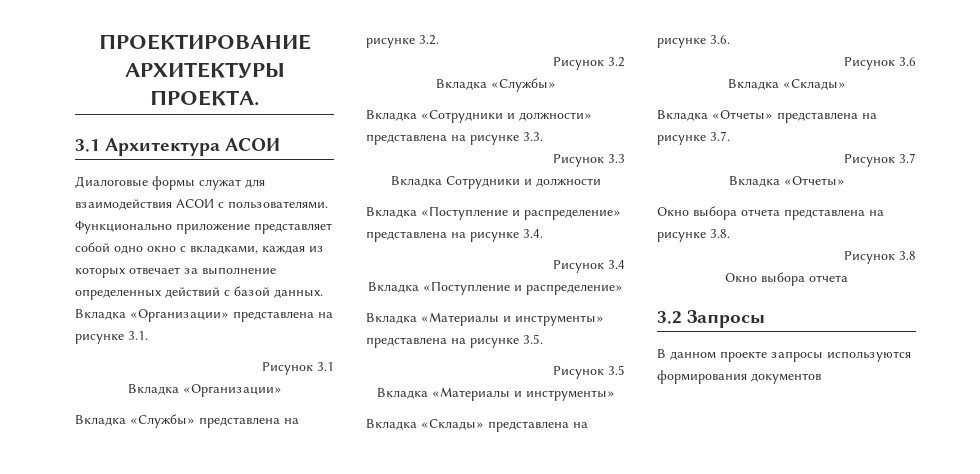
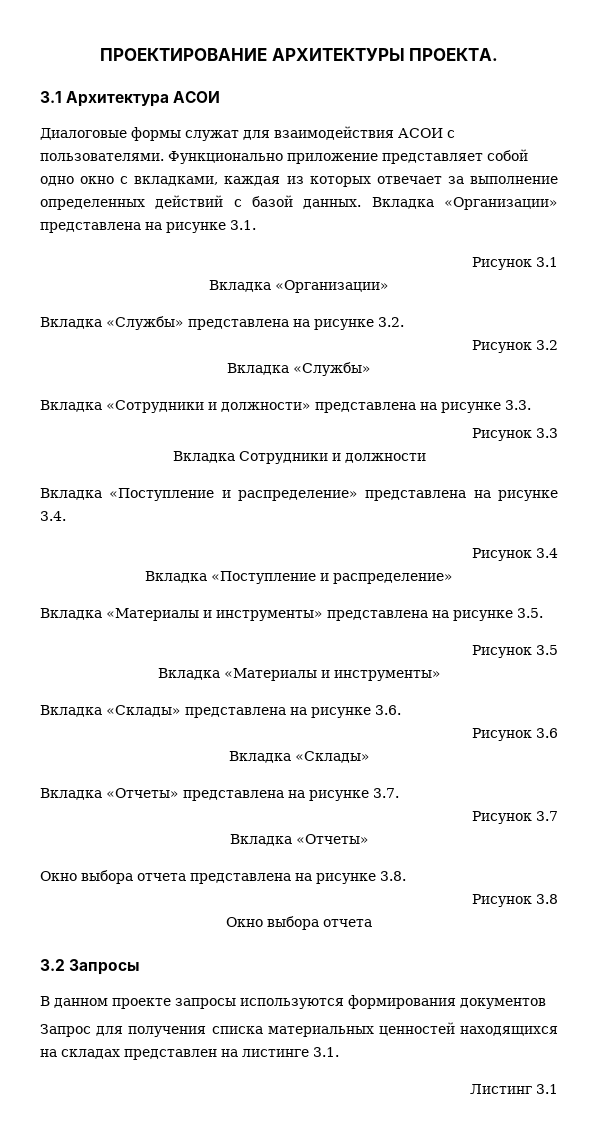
+ Запрос для получения списка материальных ценностей находящихся на складах представлен на листинге 3.1.
+ Листинг 3.1

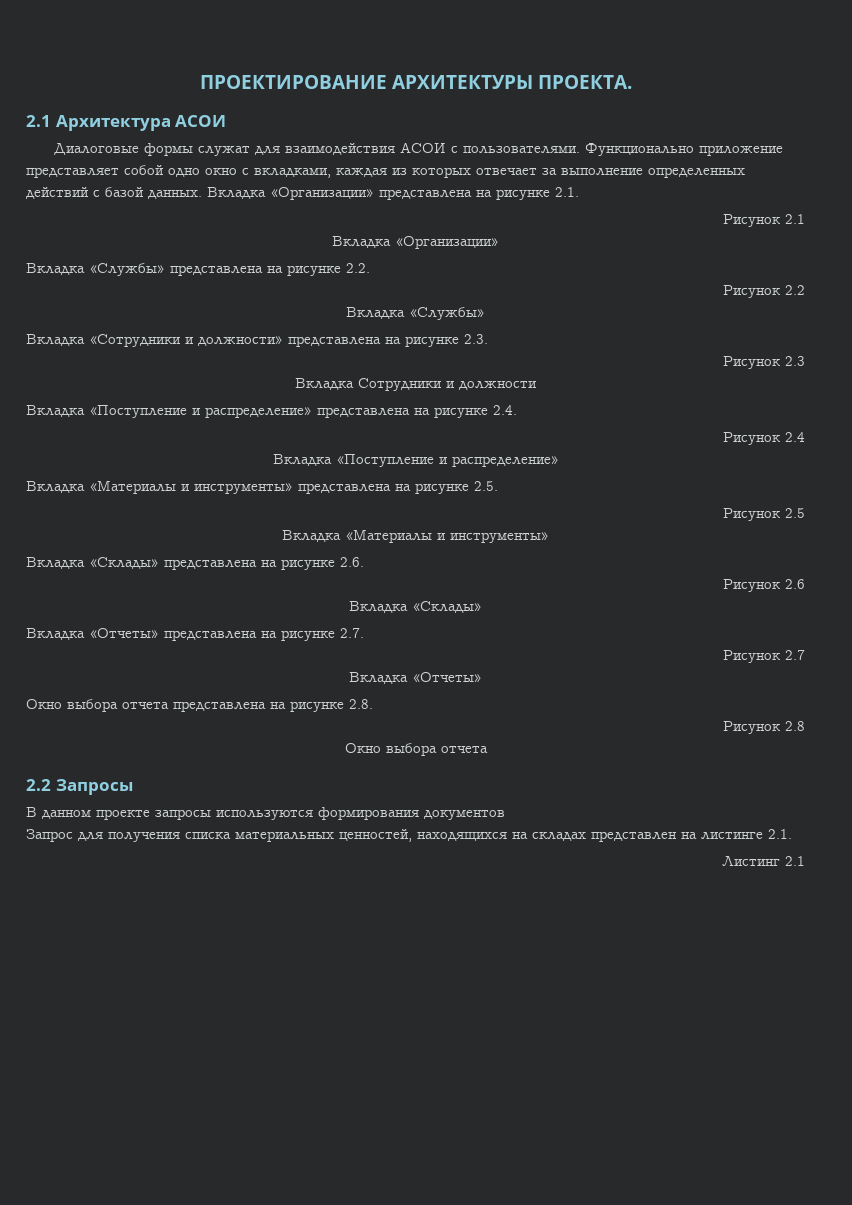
- 3.1 Архитектура АСОИ
+ 2.1 Архитектура АСОИ
- Вкладка «Организации» представлена на рисунке 3.1.
- Рисунок 3.1
+ Вкладка «Организации» представлена на рисунке 2.1.
+ Рисунок 2.1
- Вкладка «Службы» представлена на рисунке 3.2.
- Рисунок 3.2
+ Вкладка «Службы» представлена на рисунке 2.2.
+ Рисунок 2.2
- Вкладка «Сотрудники и должности» представлена на рисунке 3.3.
- Рисунок 3.3
+ Вкладка «Сотрудники и должности» представлена на рисунке 2.3.
+ Рисунок 2.3
- Вкладка «Поступление и распределение» представлена на рисунке 3.4.
- Рисунок 3.4
+ Вкладка «Поступление и распределение» представлена на рисунке 2.4.
+ Рисунок 2.4
- Вкладка «Материалы и инструменты» представлена на рисунке 3.5.
- Рисунок 3.5
+ Вкладка «Материалы и инструменты» представлена на рисунке 2.5.
+ Рисунок 2.5
- Вкладка «Склады» представлена на рисунке 3.6.
- Рисунок 3.6
+ Вкладка «Склады» представлена на рисунке 2.6.
+ Рисунок 2.6
- Вкладка «Отчеты» представлена на рисунке 3.7.
- Рисунок 3.7
+ Вкладка «Отчеты» представлена на рисунке 2.7.
+ Рисунок 2.7
- Окно выбора отчета представлена на рисунке 3.8.
- Рисунок 3.8
+ Окно выбора отчета представлена на рисунке 2.8.
+ Рисунок 2.8
- 3.2 Запросы
+ 2.2 Запросы
- Запрос для получения списка материальных ценностей находящихся на складах представлен на листинге 3.1.
+ Запрос для получения списка материальных ценностей, находящихся на складах представлен на листинге 2.1.
- Листинг 3.1
+ Листинг 2.1

